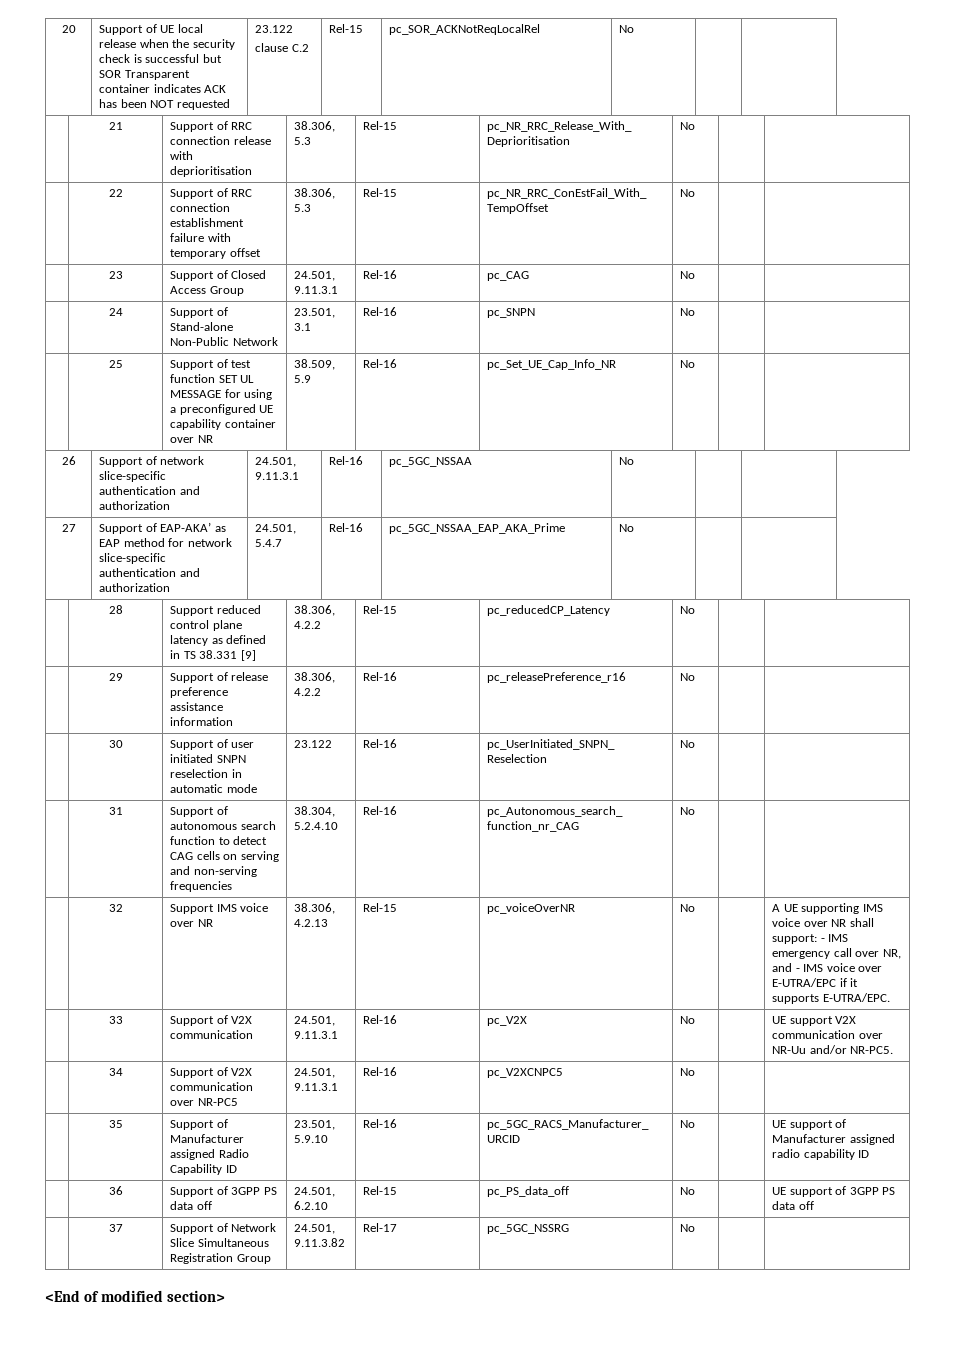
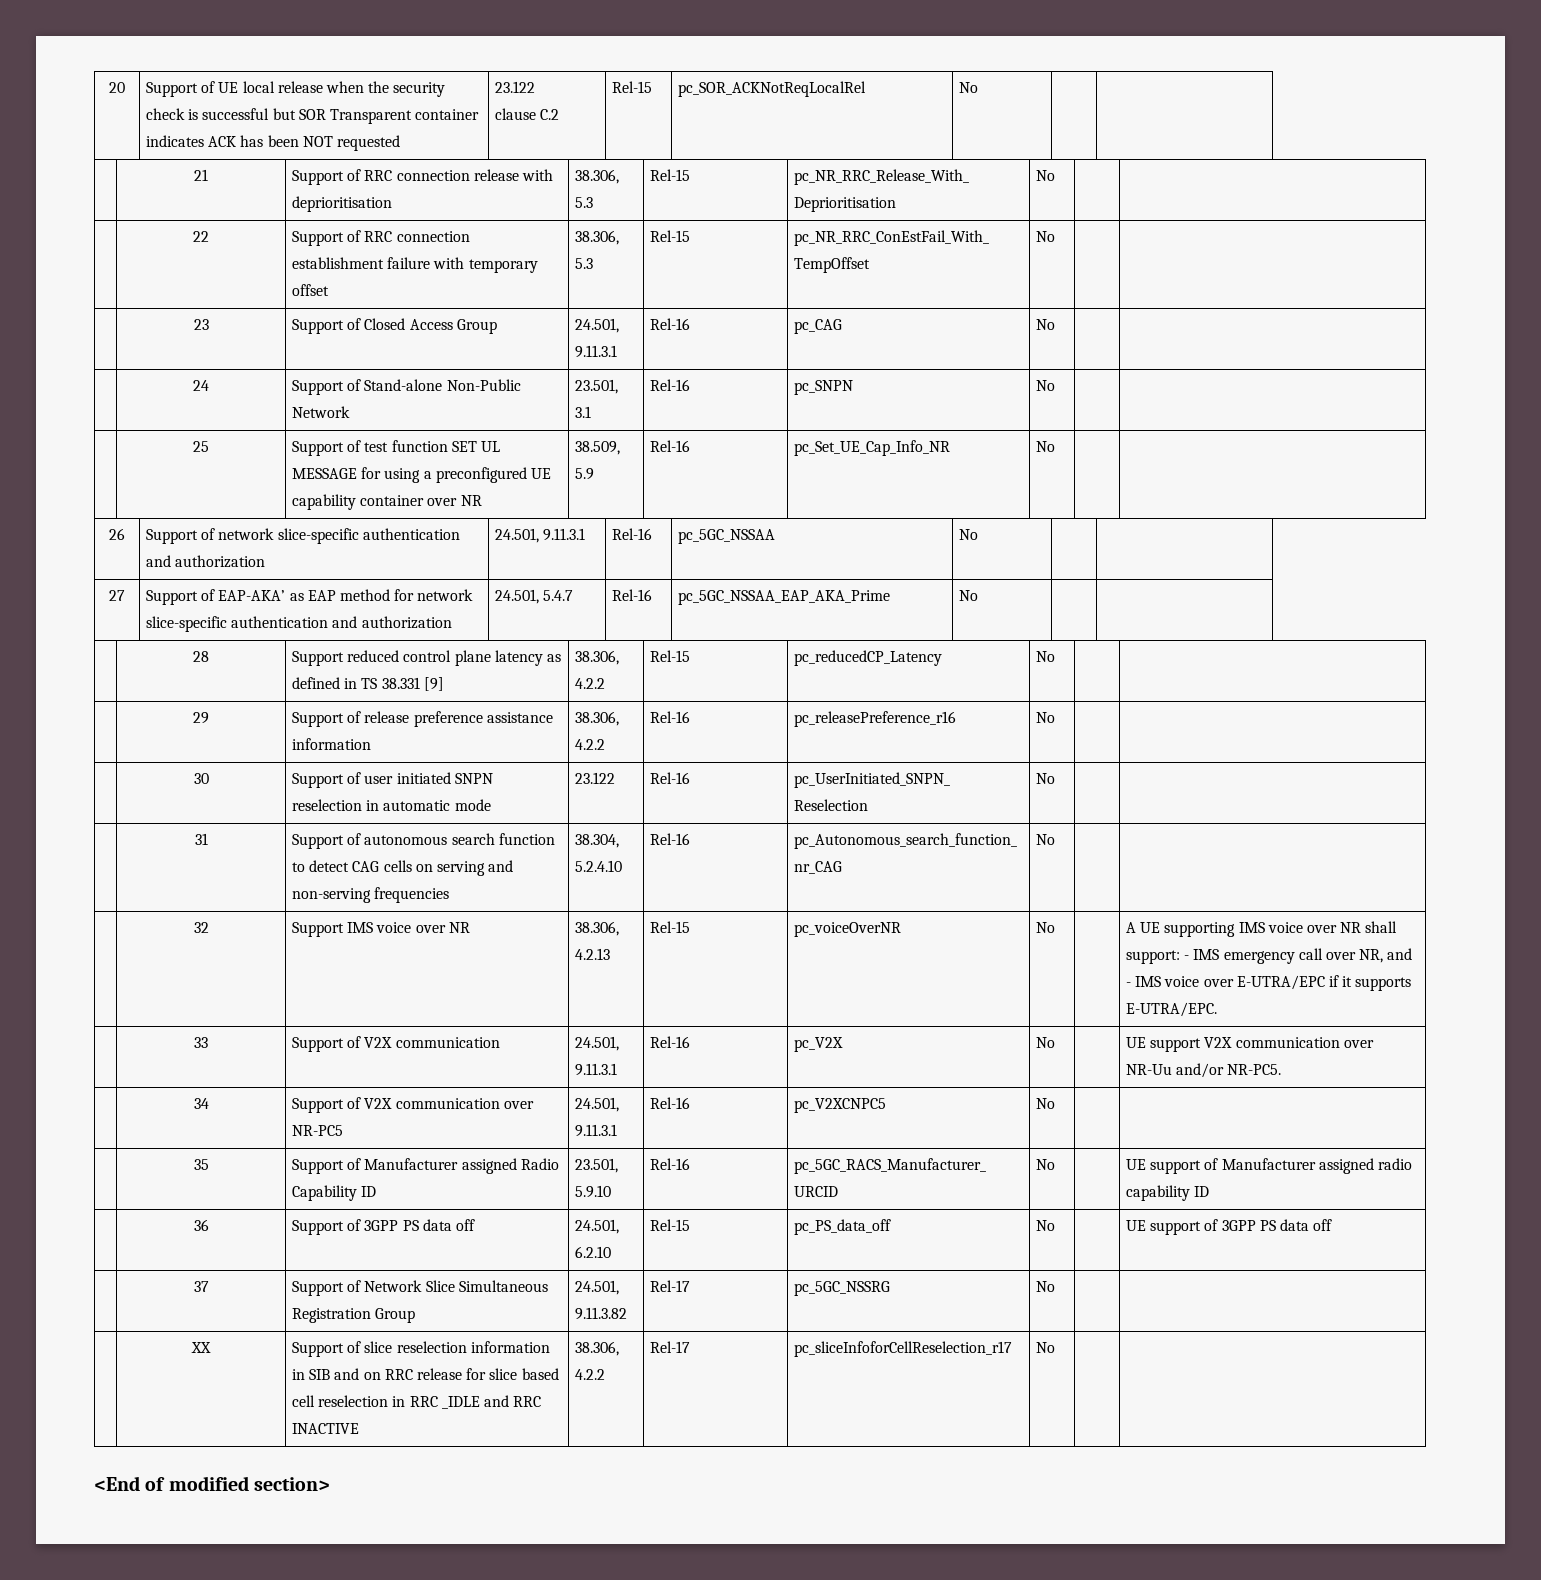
+ | XX | Support of slice reselection information in SIB and on RRC release for slice based cell reselection in RRC _IDLE and RRC INACTIVE | 38.306, 4.2.2 | Rel-17 | pc_sliceInfoforCellReselection_r17 | No | |

